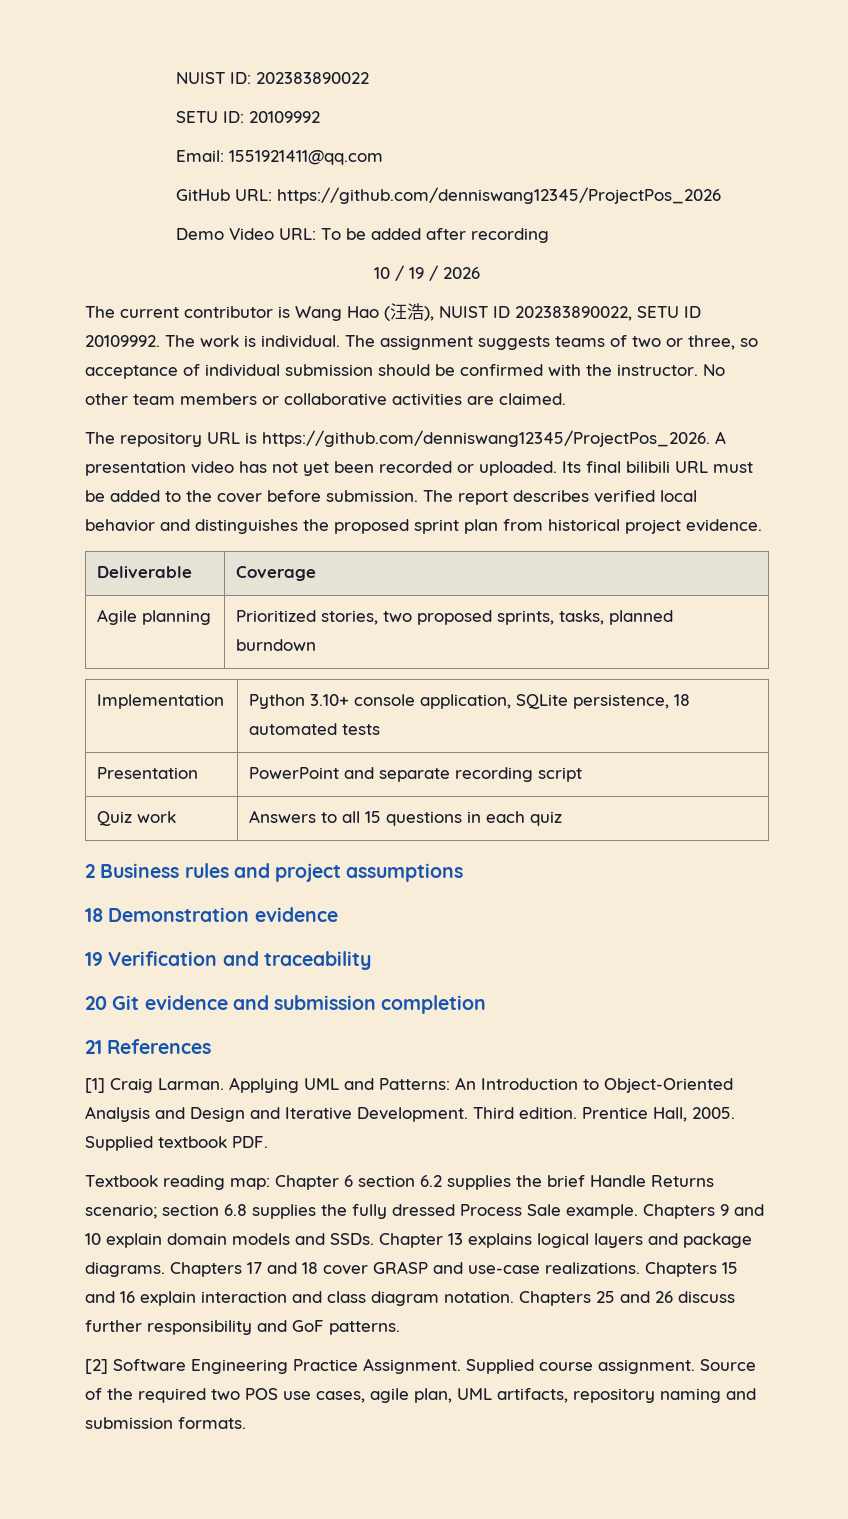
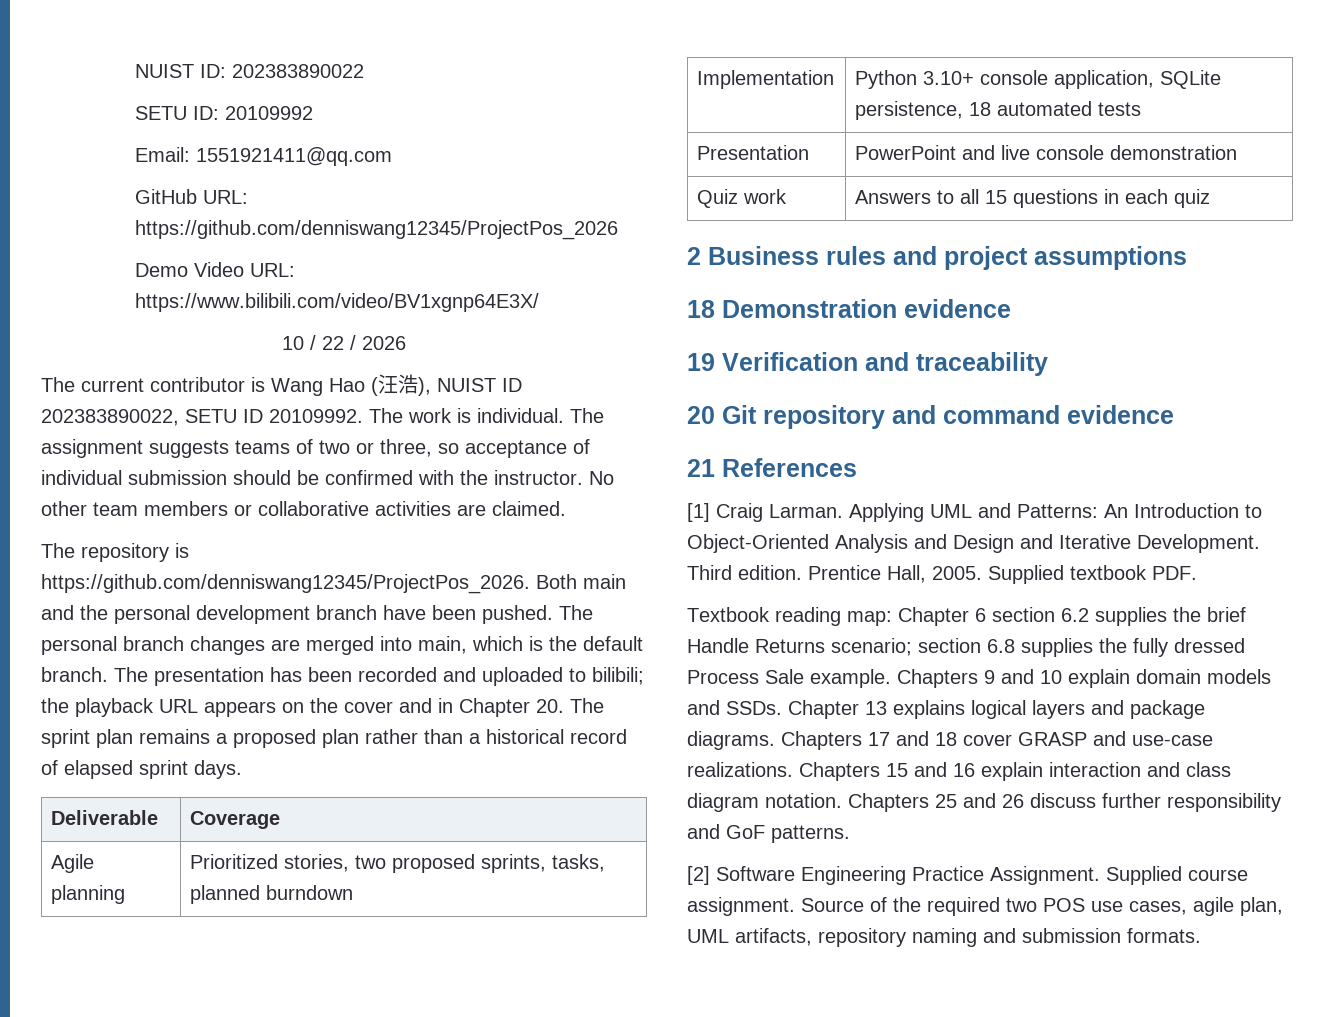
- Demo Video URL: To be added after recording
+ Demo Video URL: https://www.bilibili.com/video/BV1xgnp64E3X/
- 10 / 19 / 2026
+ 10 / 22 / 2026
- The repository URL is https://github.com/denniswang12345/ProjectPos_2026. A presentation video has not yet been recorded or uploaded. Its final bilibili URL must be added to the cover before submission. The report describes verified local behavior and distinguishes the proposed sprint plan from historical project evidence.
+ The repository is https://github.com/denniswang12345/ProjectPos_2026. Both main and the personal development branch have been pushed. The personal branch changes are merged into main, which is the default branch. The presentation has been recorded and uploaded to bilibili; the playback URL appears on the cover and in Chapter 20. The sprint plan remains a proposed plan rather than a historical record of elapsed sprint days.
- Presentation | PowerPoint and separate recording script
+ Presentation | PowerPoint and live console demonstration
- 20 Git evidence and submission completion
+ 20 Git repository and command evidence

